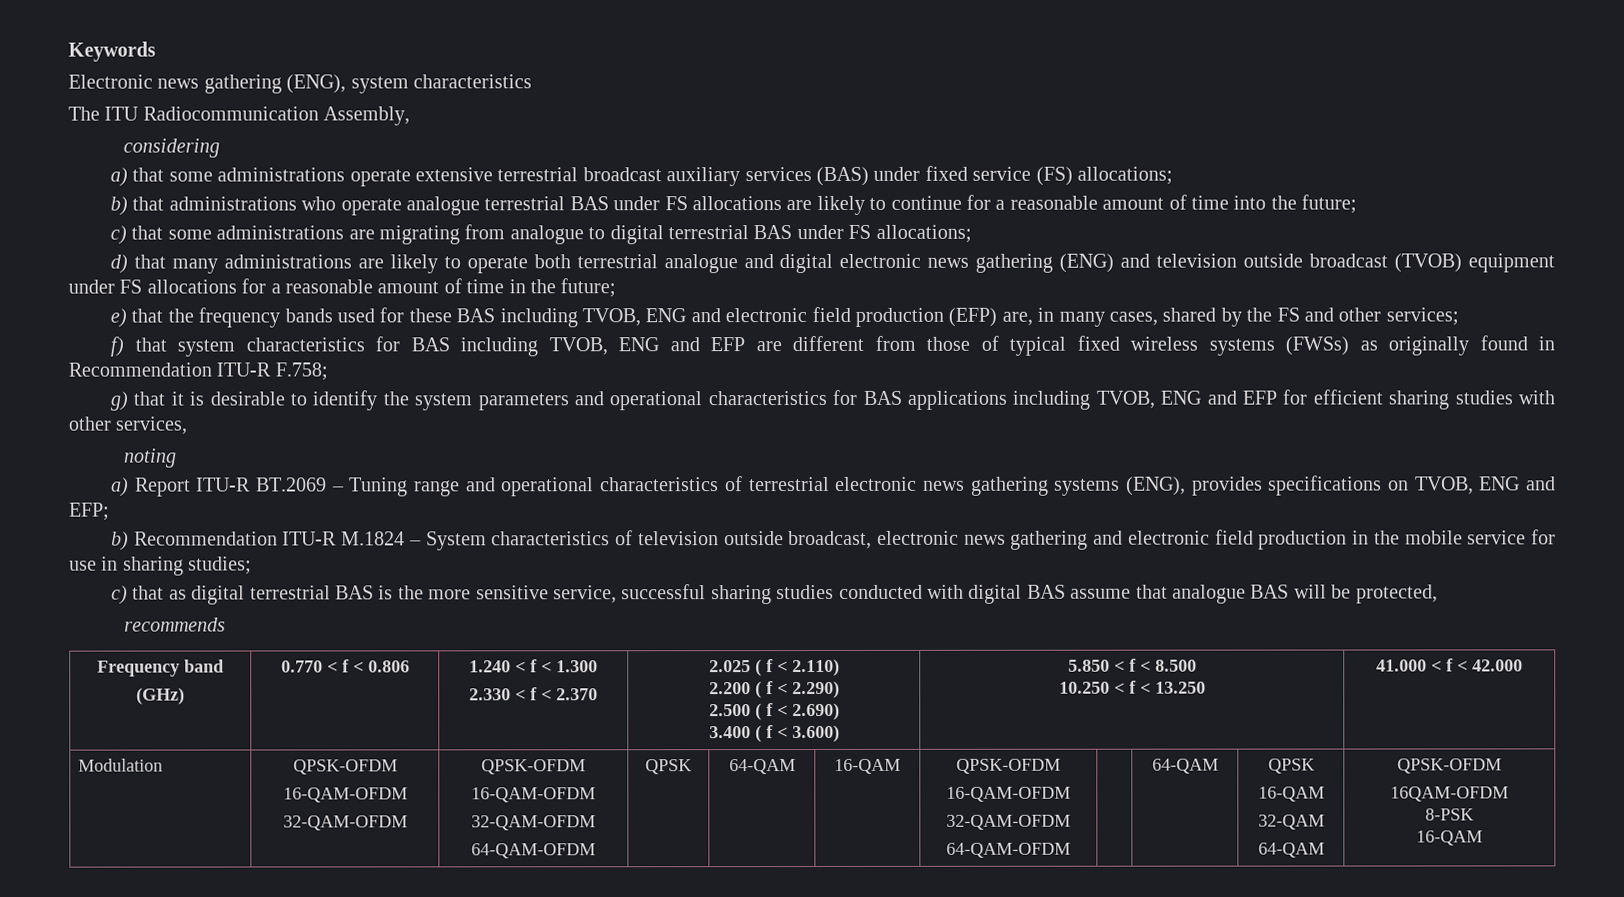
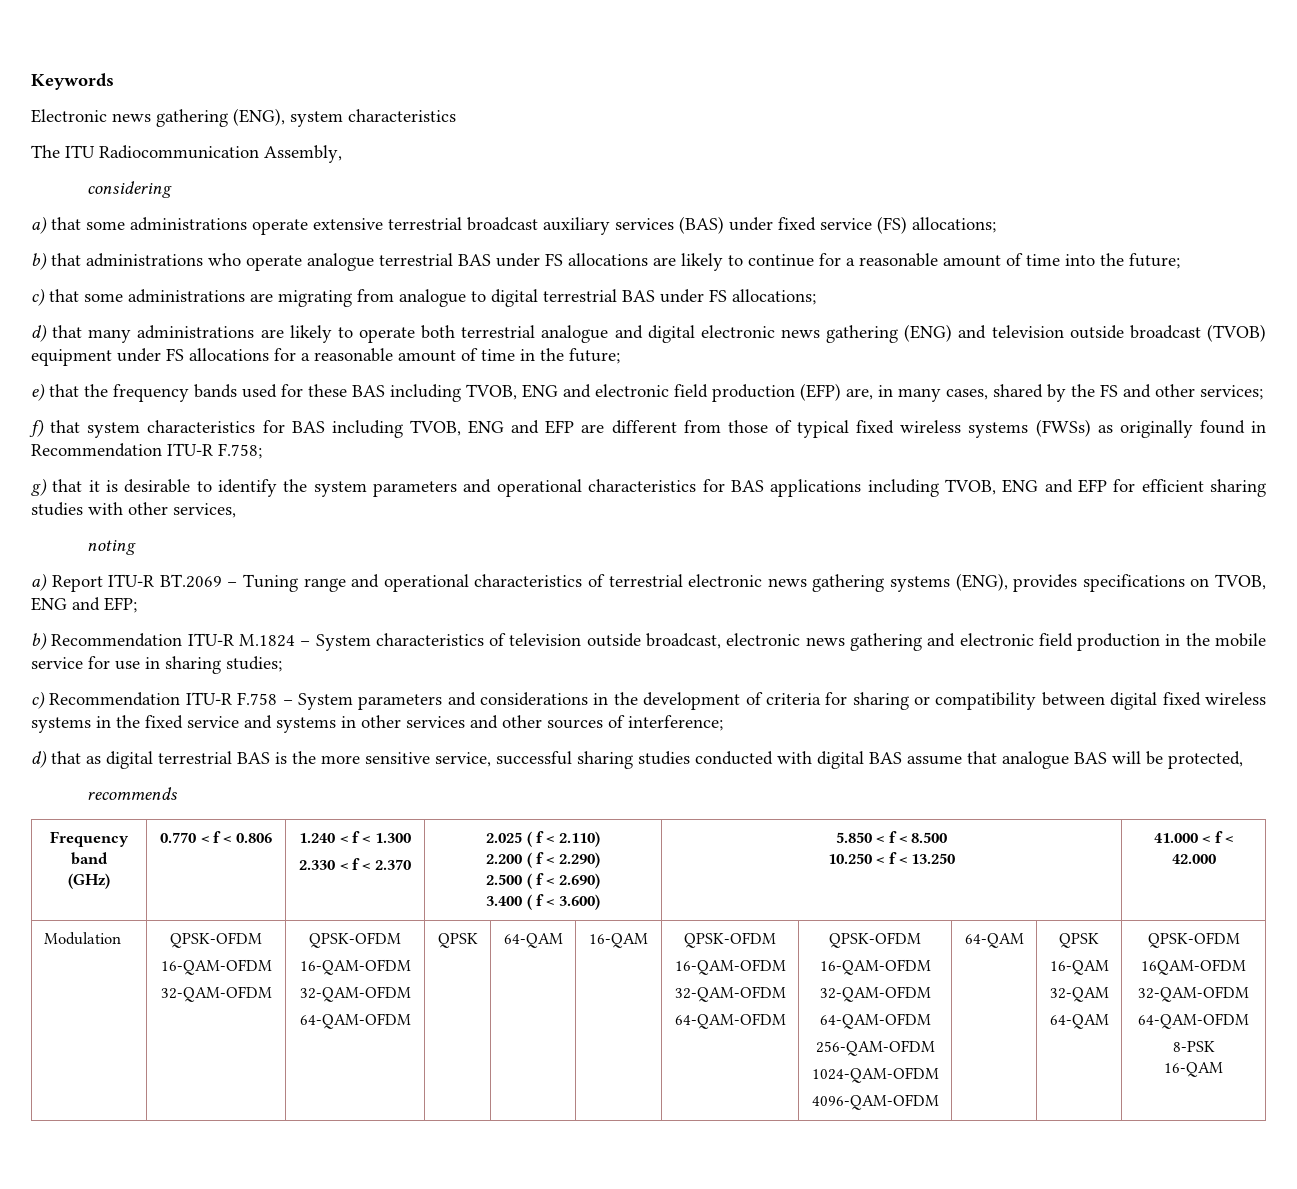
- c) that as digital terrestrial BAS is the more sensitive service, successful sharing studies conducted with digital BAS assume that analogue BAS will be protected,
+ c) Recommendation ITU-R F.758 – System parameters and considerations in the development of criteria for sharing or compatibility between digital fixed wireless systems in the fixed service and systems in other services and other sources of interference;
+ d) that as digital terrestrial BAS is the more sensitive service, successful sharing studies conducted with digital BAS assume that analogue BAS will be protected,
  Modulation | QPSK-OFDM
  16-QAM-OFDM
  32-QAM-OFDM | QPSK-OFDM
  16-QAM-OFDM
  32-QAM-OFDM
  64-QAM-OFDM | QPSK | 64-QAM | 16-QAM | QPSK-OFDM
  16-QAM-OFDM
  32-QAM-OFDM
- 64-QAM-OFDM | | 64-QAM | QPSK
+ 64-QAM-OFDM | QPSK-OFDM
+ 16-QAM-OFDM
+ 32-QAM-OFDM
+ 64-QAM-OFDM
+ 256-QAM-OFDM
+ 1024-QAM-OFDM
+ 4096-QAM-OFDM | 64-QAM | QPSK
  16-QAM
  32-QAM
  64-QAM | QPSK-OFDM
  16QAM-OFDM
+ 32-QAM-OFDM
+ 64-QAM-OFDM

